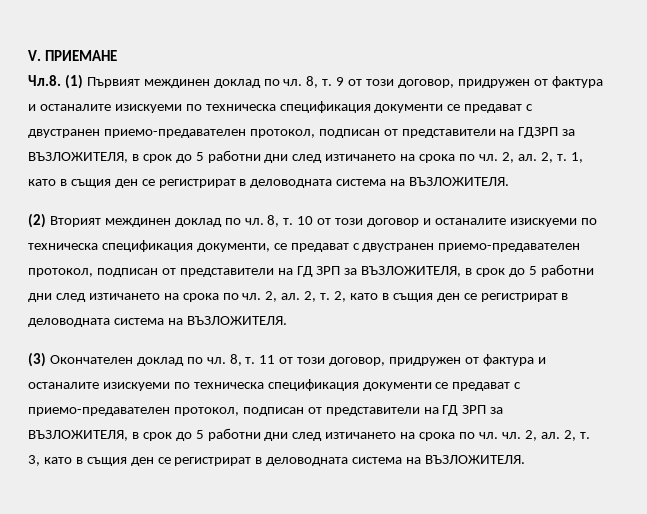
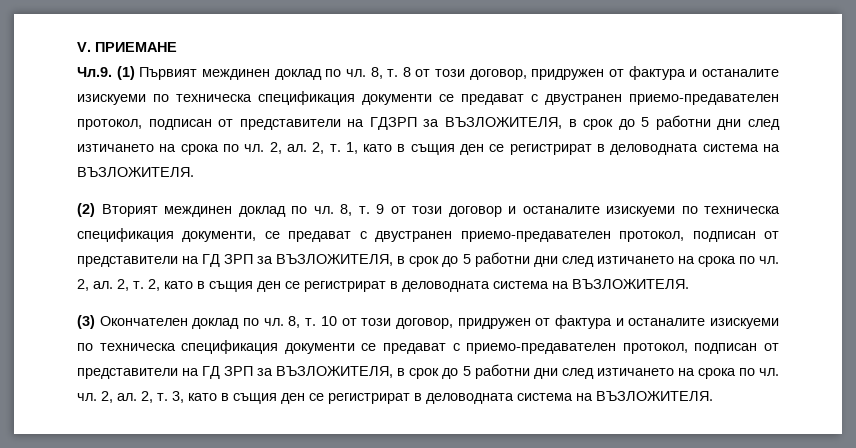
- Чл.8. (1) Първият междинен доклад по чл.
+ Чл.9. (1) Първият междинен доклад по чл.
- 8, т. 9 от този договор, придружен от фактура и останалите изискуеми по техническа спецификация документи се предават с двустранен приемо-предавателен протокол, подписан от представители на ГДЗРП за ВЪЗЛОЖИТЕЛЯ, в срок до 5 работни дни след изтичането на срока по чл.
+ 8, т. 8 от този договор, придружен от фактура и останалите изискуеми по техническа спецификация документи се предават с двустранен приемо-предавателен протокол, подписан от представители на ГДЗРП за ВЪЗЛОЖИТЕЛЯ, в срок до 5 работни дни след изтичането на срока по чл.
- 8, т. 10 от този договор и останалите изискуеми по техническа спецификация документи, се предават с двустранен приемо-предавателен протокол, подписан от представители на ГД ЗРП за ВЪЗЛОЖИТЕЛЯ, в срок до 5 работни дни след изтичането на срока по чл.
+ 8, т. 9 от този договор и останалите изискуеми по техническа спецификация документи, се предават с двустранен приемо-предавателен протокол, подписан от представители на ГД ЗРП за ВЪЗЛОЖИТЕЛЯ, в срок до 5 работни дни след изтичането на срока по чл.
- 8, т. 11 от този договор, придружен от фактура и останалите изискуеми по техническа спецификация документи се предават с приемо-предавателен протокол, подписан от представители на ГД ЗРП за ВЪЗЛОЖИТЕЛЯ, в срок до 5 работни дни след изтичането на срока по чл. чл.
+ 8, т. 10 от този договор, придружен от фактура и останалите изискуеми по техническа спецификация документи се предават с приемо-предавателен протокол, подписан от представители на ГД ЗРП за ВЪЗЛОЖИТЕЛЯ, в срок до 5 работни дни след изтичането на срока по чл. чл.

